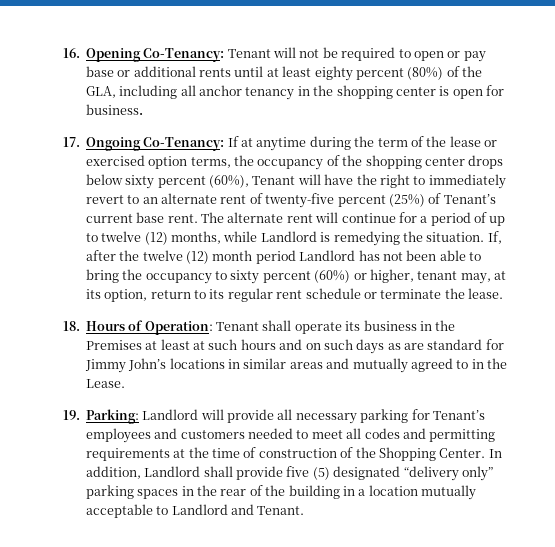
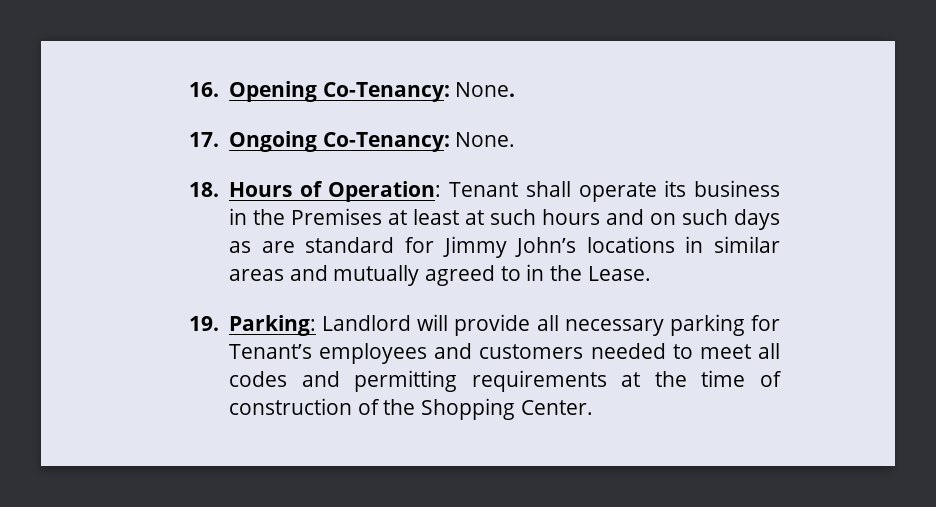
- 16. Opening Co-Tenancy: Tenant will not be required to open or pay base or additional rents until at least eighty percent (80%) of the GLA, including all anchor tenancy in the shopping center is open for business.
- 17. Ongoing Co-Tenancy: If at anytime during the term of the lease or exercised option terms, the occupancy of the shopping center drops below sixty percent (60%), Tenant will have the right to immediately revert to an alternate rent of twenty-five percent (25%) of Tenant’s current base rent. The alternate rent will continue for a period of up to twelve (12) months, while Landlord is remedying the situation. If, after the twelve (12) month period Landlord has not been able to bring the occupancy to sixty percent (60%) or higher, tenant may, at its option, return to its regular rent schedule or terminate the lease.
+ 16. Opening Co-Tenancy: None.
+ 17. Ongoing Co-Tenancy: None.
- In addition, Landlord shall provide five (5) designated “delivery only” parking spaces in the rear of the building in a location mutually acceptable to Landlord and Tenant.

